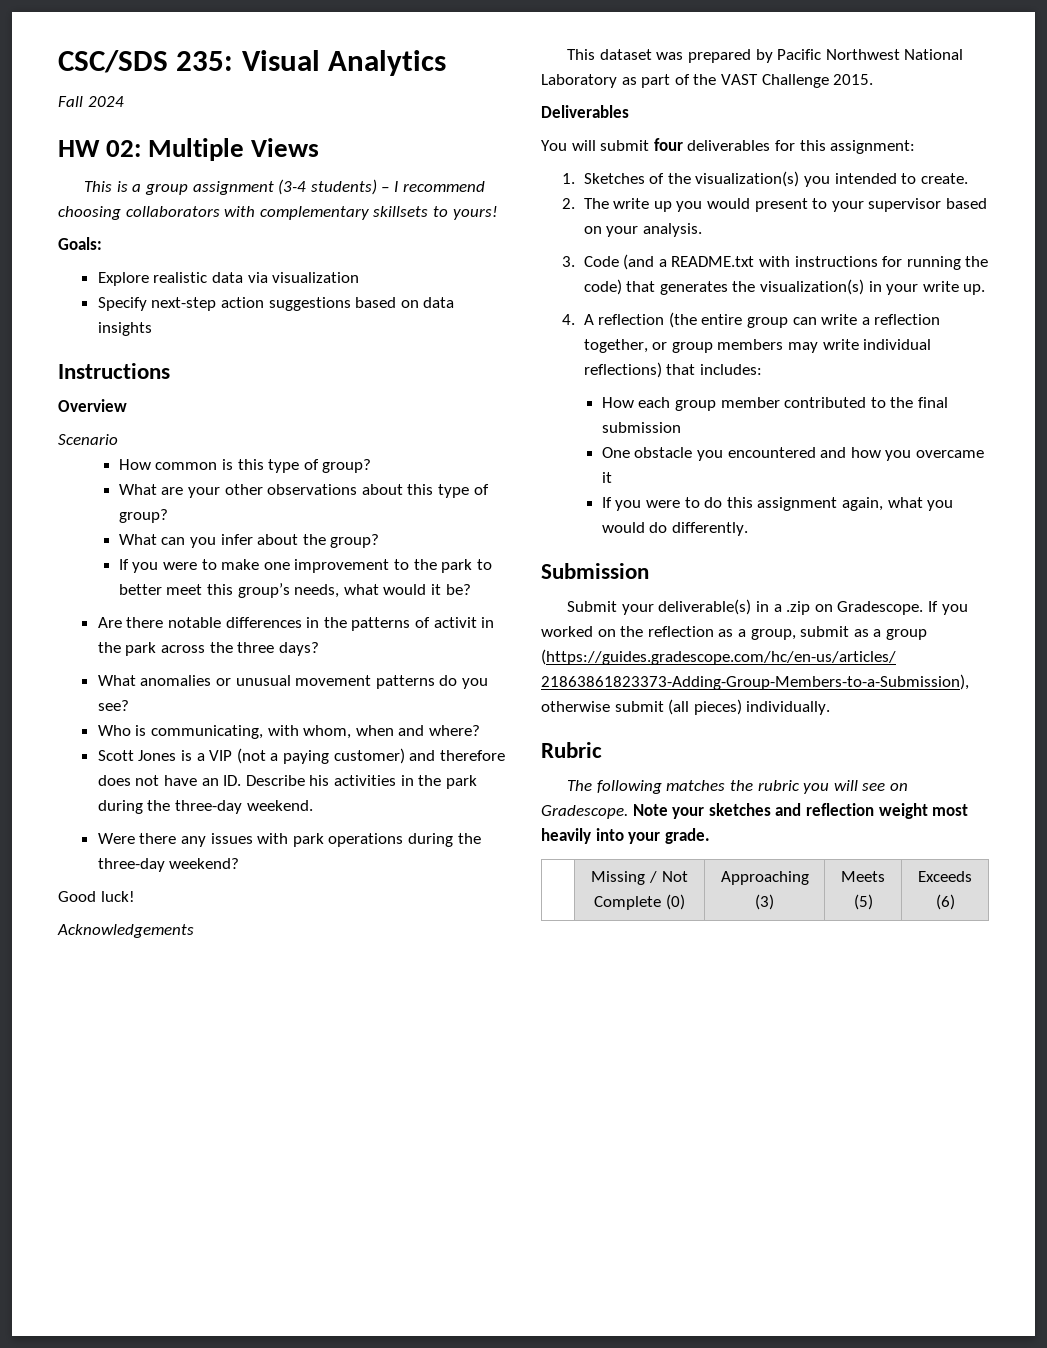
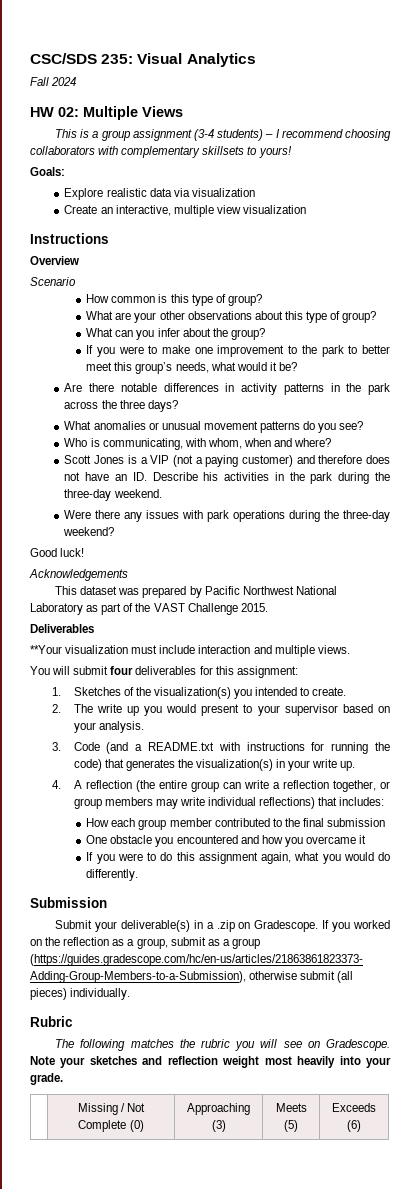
- Specify next-step action suggestions based on data insights
+ Create an interactive, multiple view visualization
- Are there notable differences in the patterns of activit in the park across the three days?
+ Are there notable differences in activity patterns in the park across the three days?
+ **Your visualization must include interaction and multiple views.

